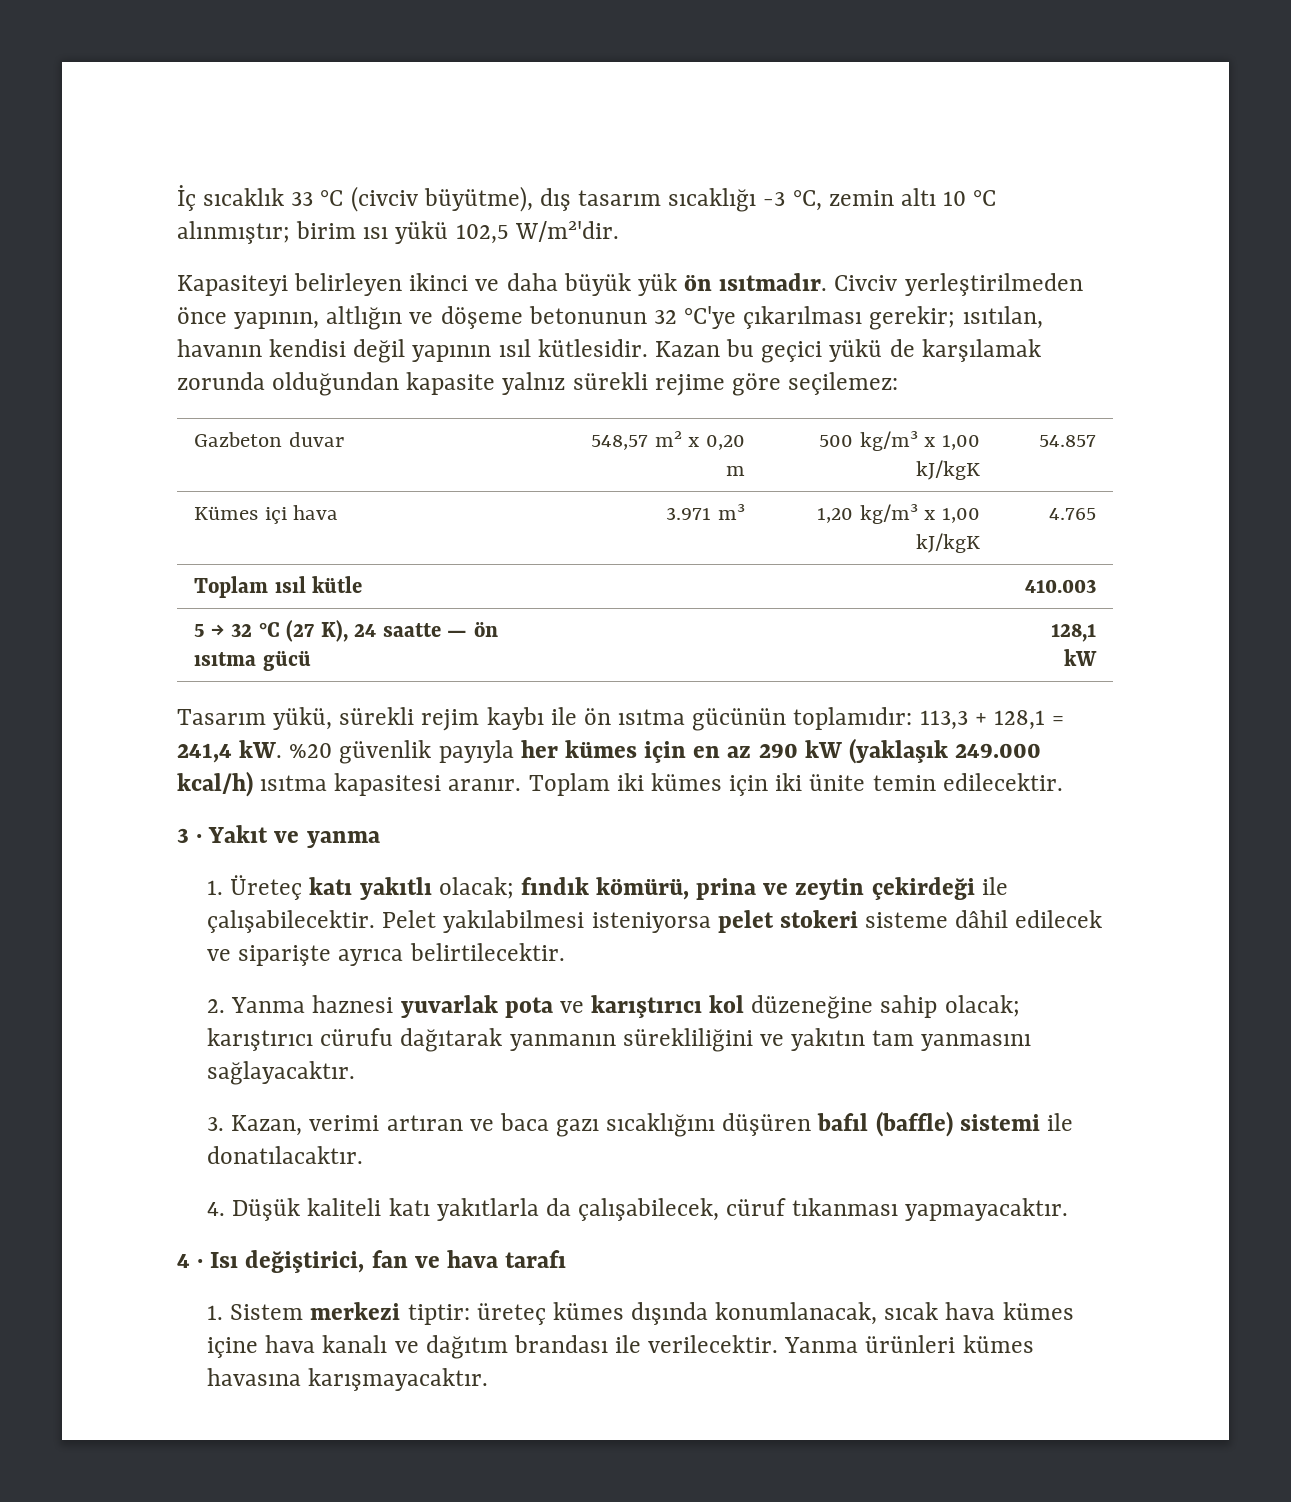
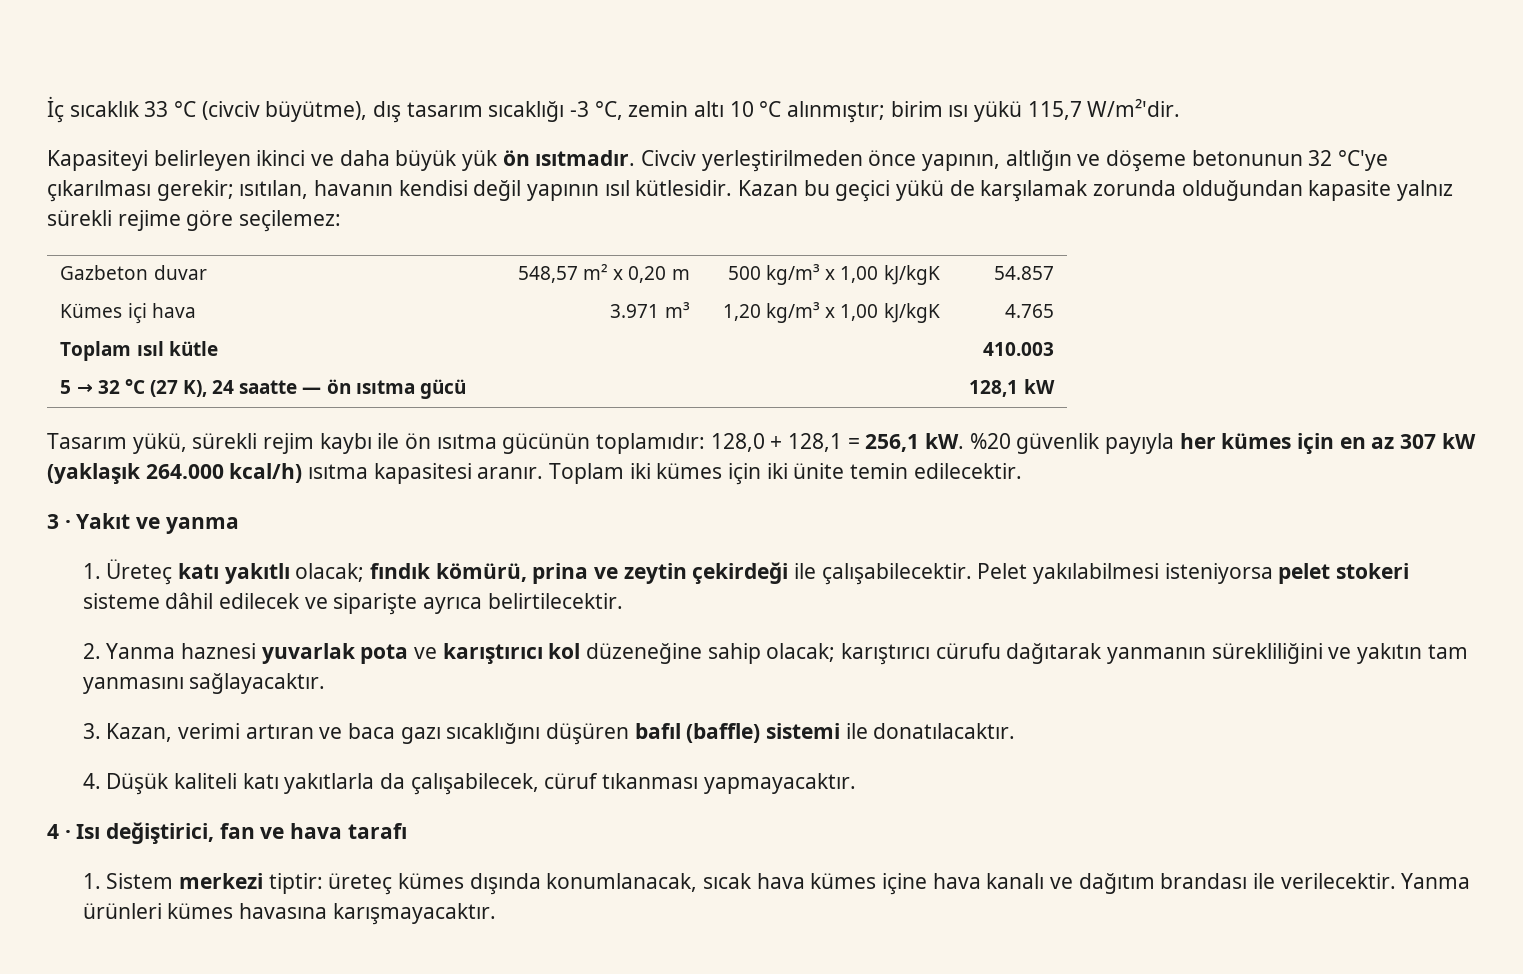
- İç sıcaklık 33 °C (civciv büyütme), dış tasarım sıcaklığı -3 °C, zemin altı 10 °C alınmıştır; birim ısı yükü 102,5 W/m²'dir.
+ İç sıcaklık 33 °C (civciv büyütme), dış tasarım sıcaklığı -3 °C, zemin altı 10 °C alınmıştır; birim ısı yükü 115,7 W/m²'dir.
- Tasarım yükü, sürekli rejim kaybı ile ön ısıtma gücünün toplamıdır: 113,3 + 128,1 = 241,4 kW.
+ Tasarım yükü, sürekli rejim kaybı ile ön ısıtma gücünün toplamıdır: 128,0 + 128,1 = 256,1 kW.
- %20 güvenlik payıyla her kümes için en az 290 kW (yaklaşık 249.000 kcal/h) ısıtma kapasitesi aranır.
+ %20 güvenlik payıyla her kümes için en az 307 kW (yaklaşık 264.000 kcal/h) ısıtma kapasitesi aranır.

